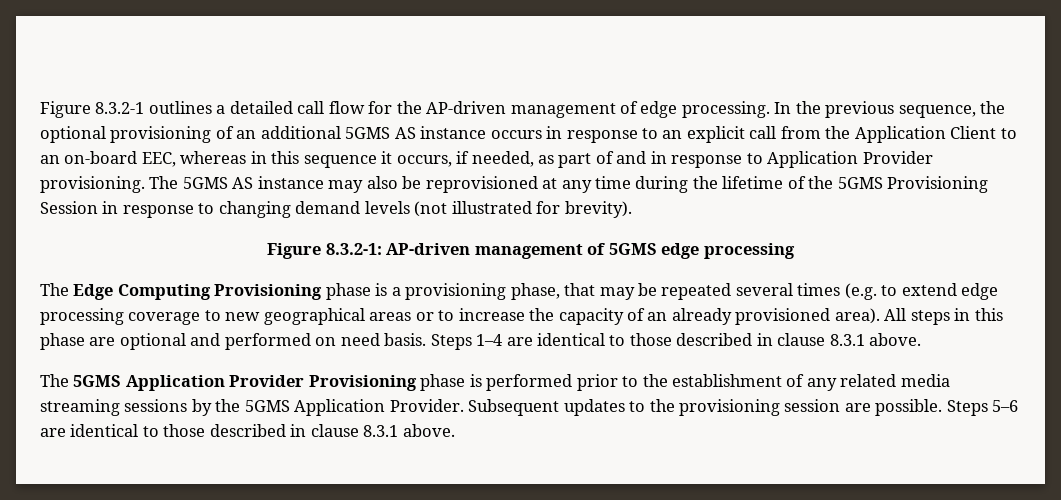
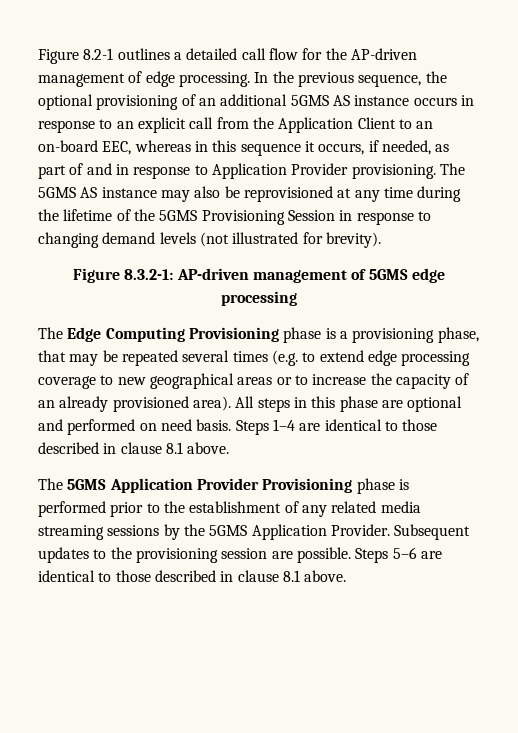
- Figure 8.3.2-1 outlines a detailed call flow for the AP-driven management of edge processing.
+ Figure 8.2-1 outlines a detailed call flow for the AP-driven management of edge processing.
- Steps 1–4 are identical to those described in clause 8.3.1 above.
+ Steps 1–4 are identical to those described in clause 8.1 above.
- Steps 5–6 are identical to those described in clause 8.3.1 above.
+ Steps 5–6 are identical to those described in clause 8.1 above.

